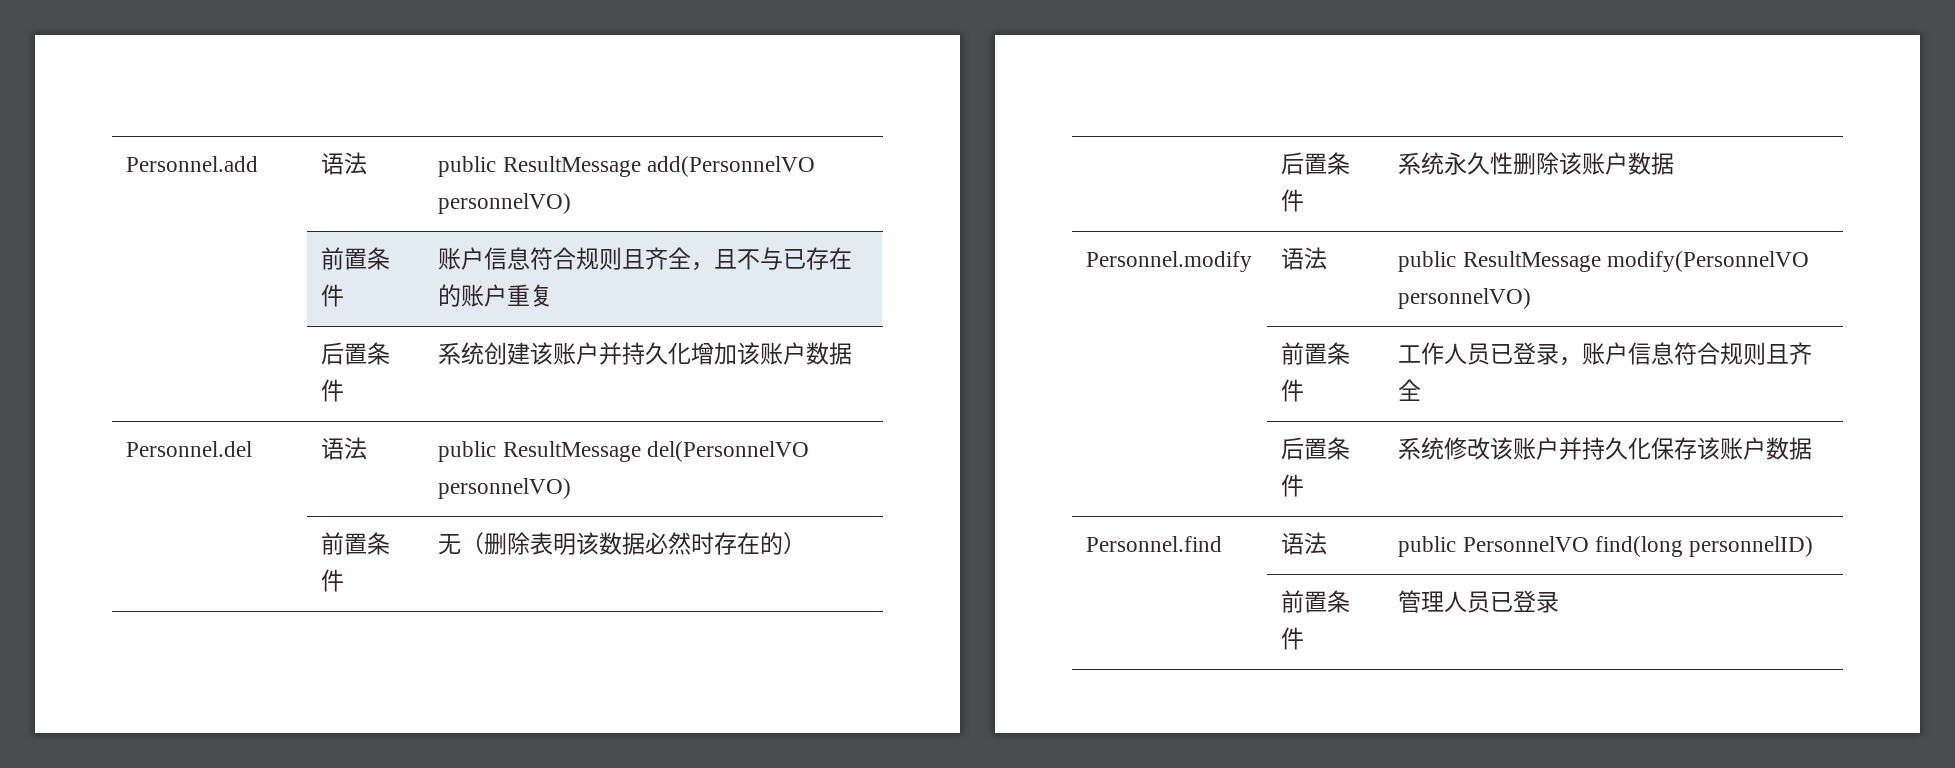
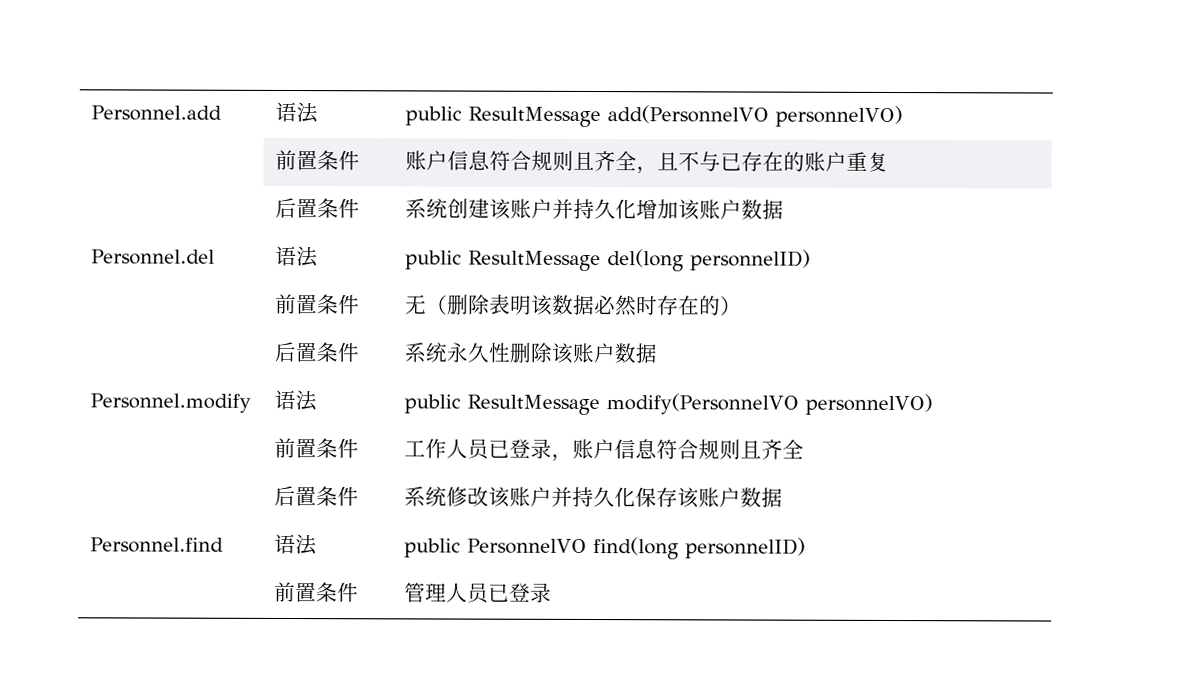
- Personnel.del | 语法 | public ResultMessage del(PersonnelVO personnelVO)
+ Personnel.del | 语法 | public ResultMessage del(long personnelID)

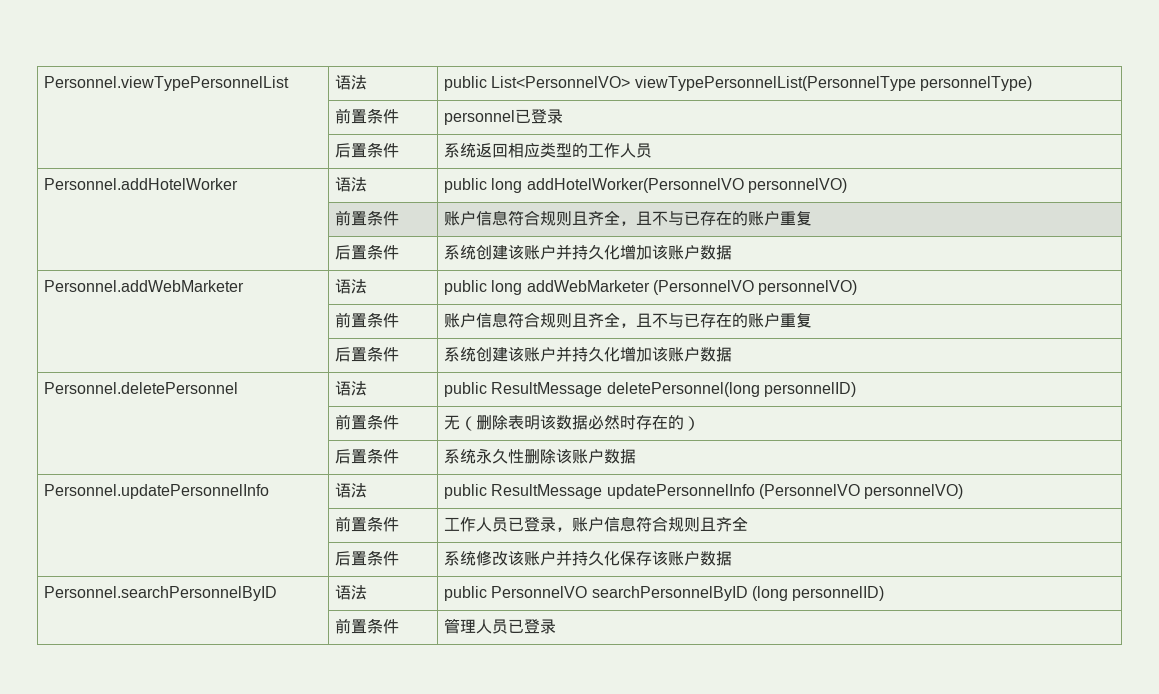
- Personnel.add | 语法 | public ResultMessage add(PersonnelVO personnelVO)
+ Personnel.viewTypePersonnelList | 语法 | public List<PersonnelVO> viewTypePersonnelList(PersonnelType personnelType)
+ | 前置条件 | personnel已登录
+ | 后置条件 | 系统返回相应类型的工作人员
+ Personnel.addHotelWorker | 语法 | public long addHotelWorker(PersonnelVO personnelVO)
- Personnel.del | 语法 | public ResultMessage del(long personnelID)
+ Personnel.addWebMarketer | 语法 | public long addWebMarketer (PersonnelVO personnelVO)
+ | 前置条件 | 账户信息符合规则且齐全，且不与已存在的账户重复
+ | 后置条件 | 系统创建该账户并持久化增加该账户数据
+ Personnel.deletePersonnel | 语法 | public ResultMessage deletePersonnel(long personnelID)
- Personnel.modify | 语法 | public ResultMessage modify(PersonnelVO personnelVO)
+ Personnel.updatePersonnelInfo | 语法 | public ResultMessage updatePersonnelInfo (PersonnelVO personnelVO)
- Personnel.find | 语法 | public PersonnelVO find(long personnelID)
+ Personnel.searchPersonnelByID | 语法 | public PersonnelVO searchPersonnelByID (long personnelID)

